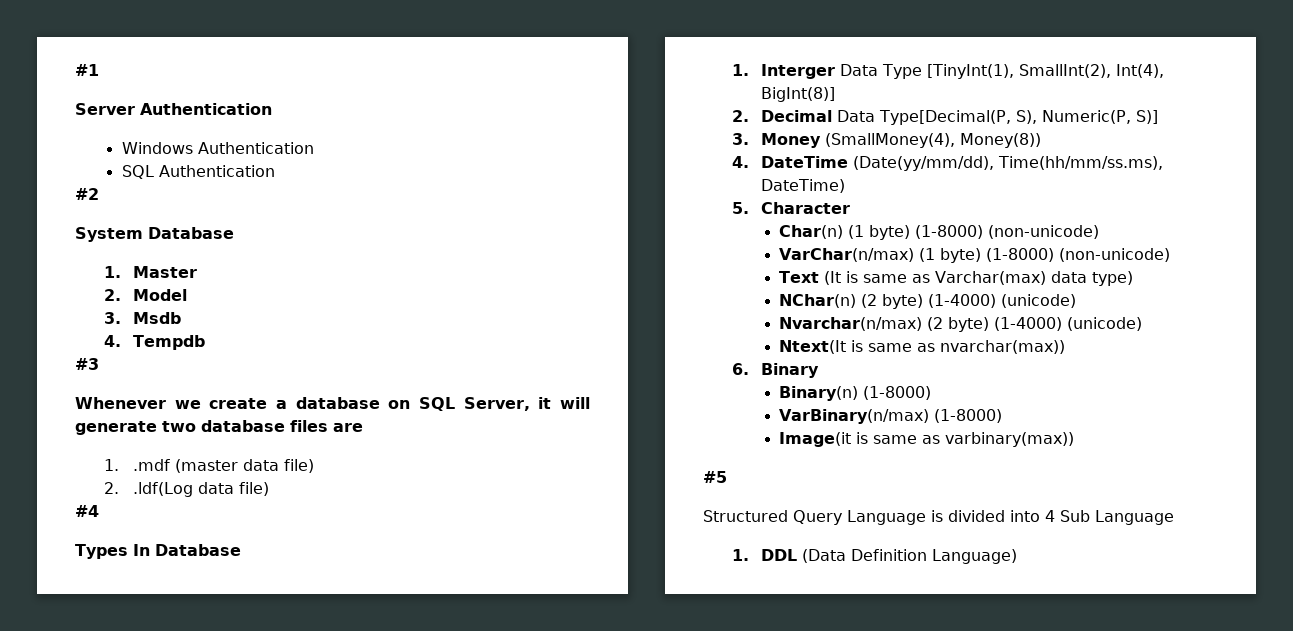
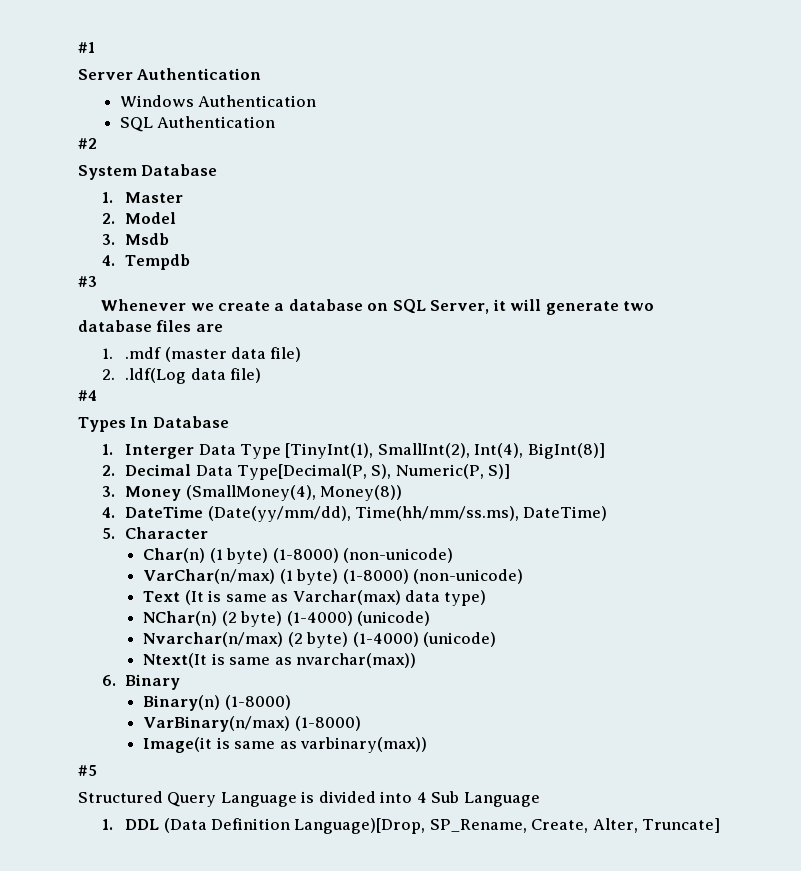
- 1. DDL (Data Definition Language)
+ 1. DDL (Data Definition Language)[Drop, SP_Rename, Create, Alter, Truncate]

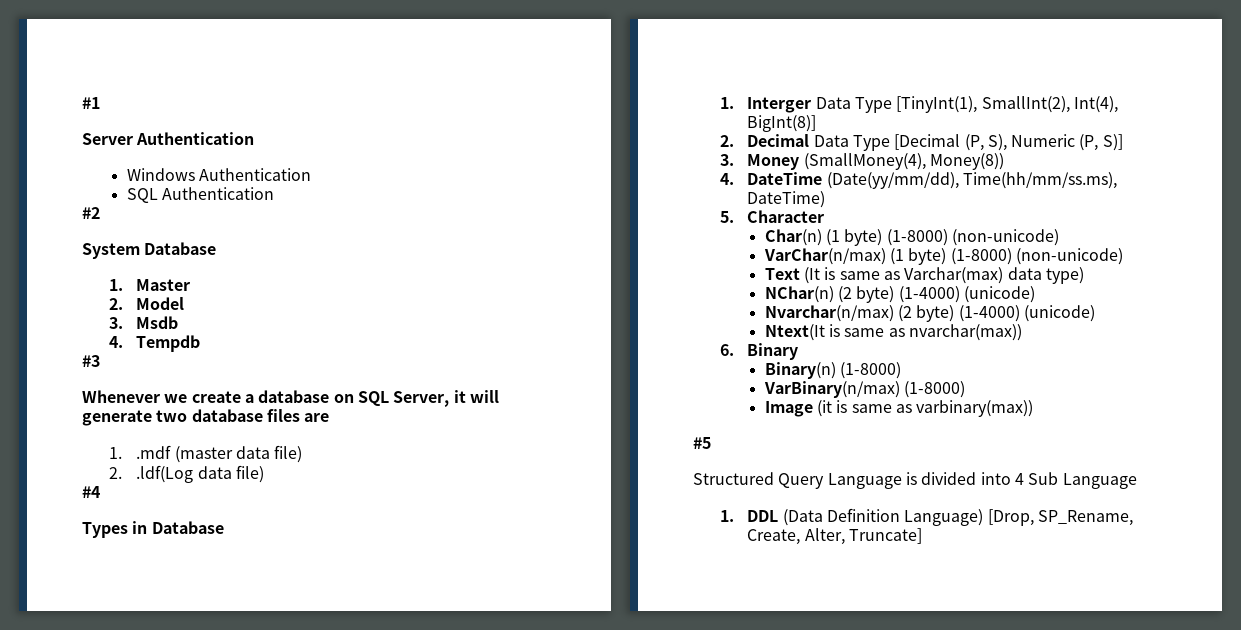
- Types In Database
+ Types in Database
- 2. Decimal Data Type[Decimal(P, S), Numeric(P, S)]
+ 2. Decimal Data Type [Decimal (P, S), Numeric (P, S)]
- Image(it is same as varbinary(max))
+ Image (it is same as varbinary(max))
- 1. DDL (Data Definition Language)[Drop, SP_Rename, Create, Alter, Truncate]
+ 1. DDL (Data Definition Language) [Drop, SP_Rename, Create, Alter, Truncate]

